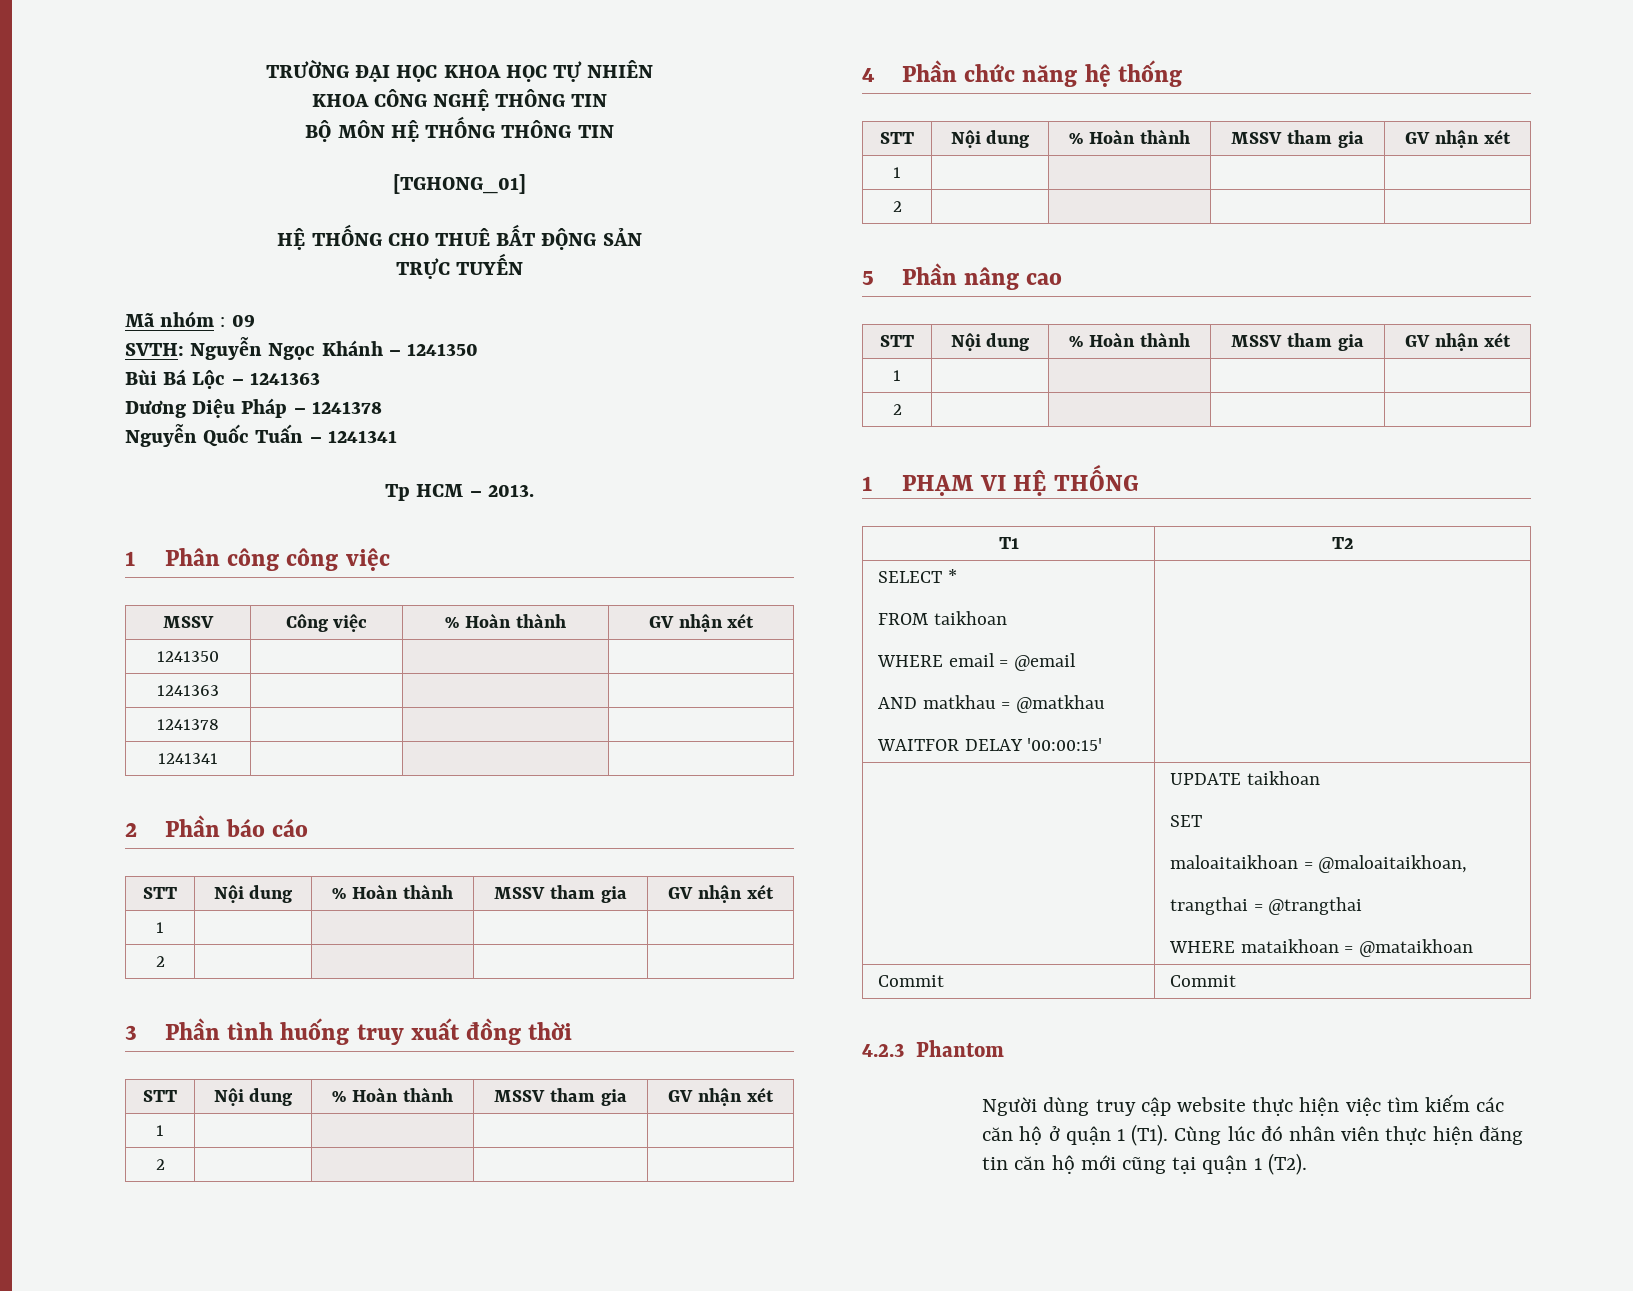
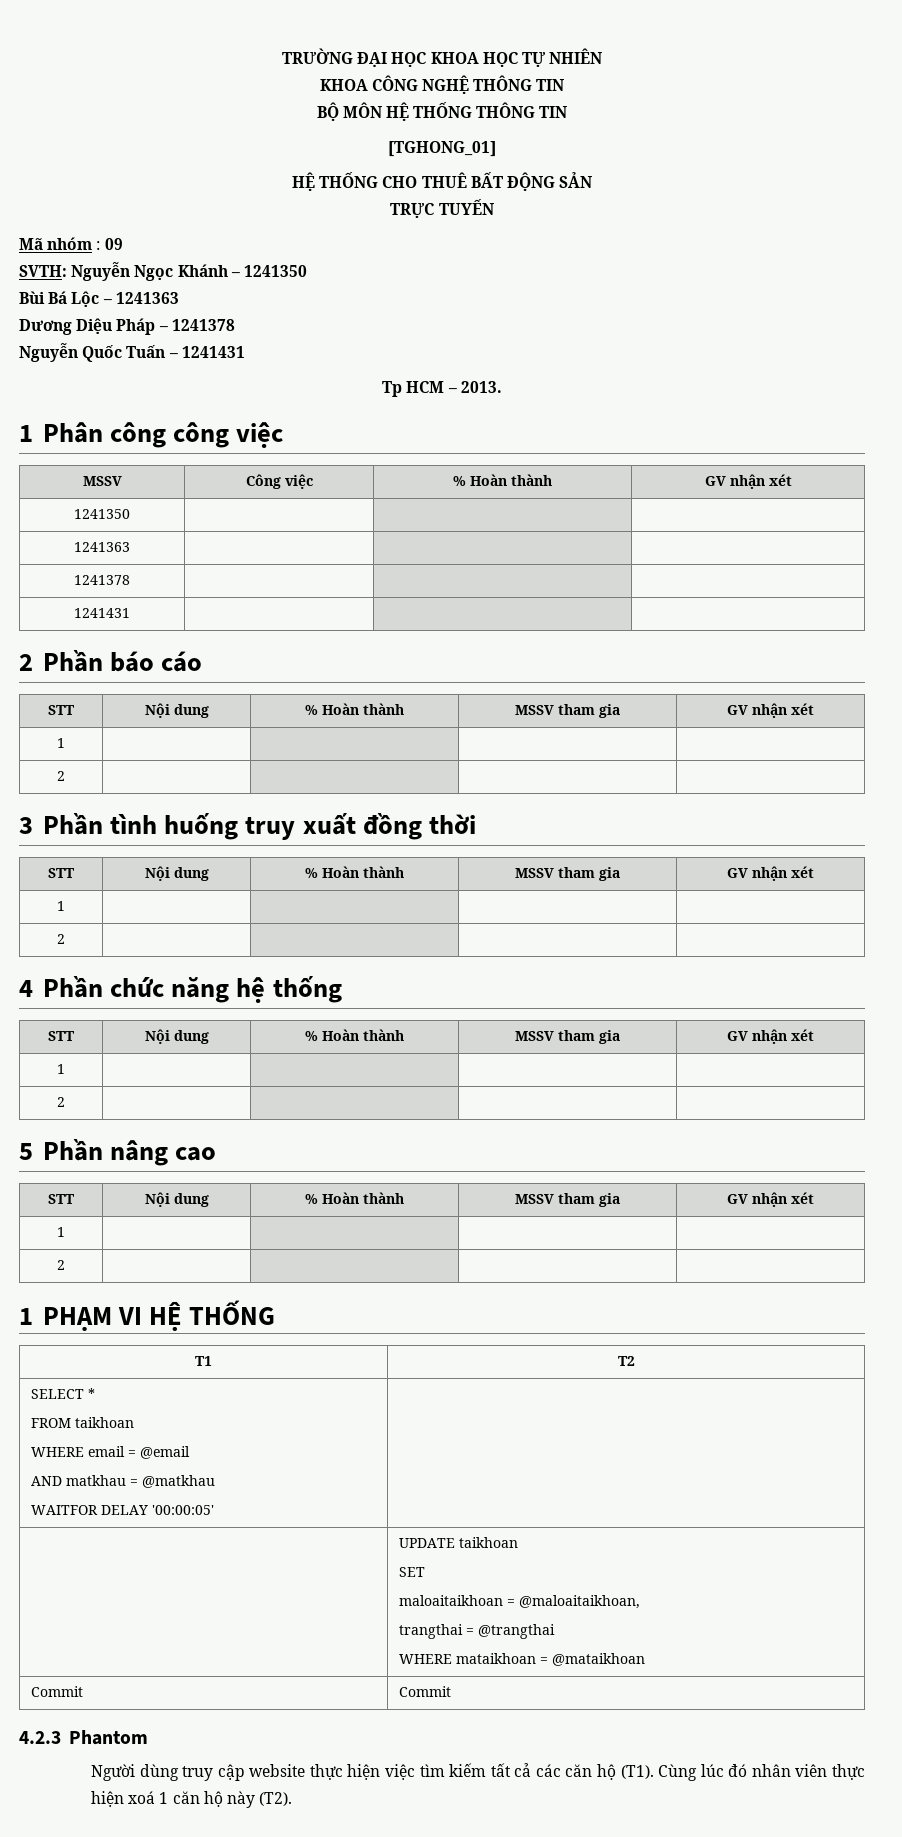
- Nguyễn Quốc Tuấn – 1241341
+ Nguyễn Quốc Tuấn – 1241431
- 1241341 | | |
+ 1241431 | | |
  SELECT *
  FROM taikhoan
  WHERE email = @email
  AND matkhau = @matkhau
- WAITFOR DELAY '00:00:15' |
+ WAITFOR DELAY '00:00:05' |
- Người dùng truy cập website thực hiện việc tìm kiếm các căn hộ ở quận 1 (T1). Cùng lúc đó nhân viên thực hiện đăng tin căn hộ mới cũng tại quận 1 (T2).
+ Người dùng truy cập website thực hiện việc tìm kiếm tất cả các căn hộ (T1). Cùng lúc đó nhân viên thực hiện xoá 1 căn hộ này (T2).

